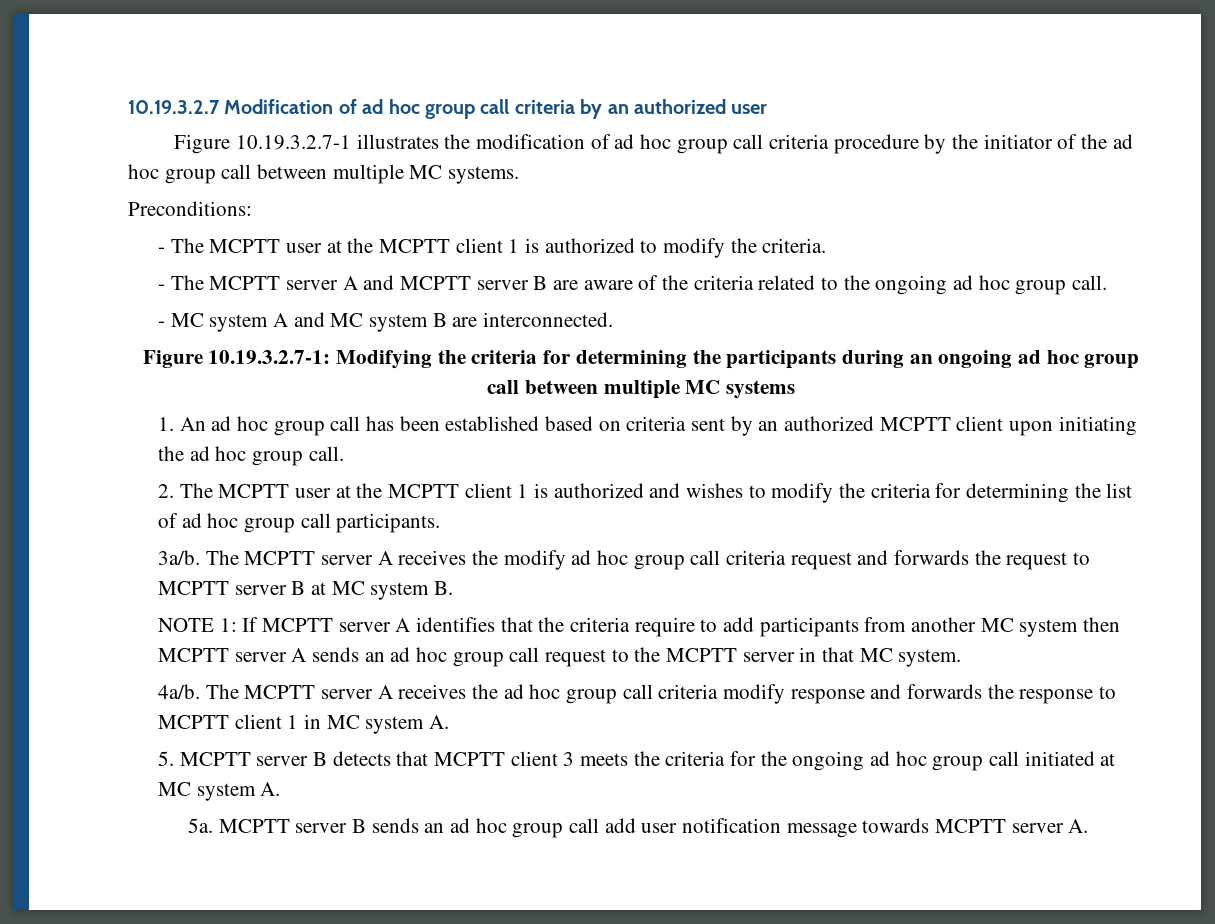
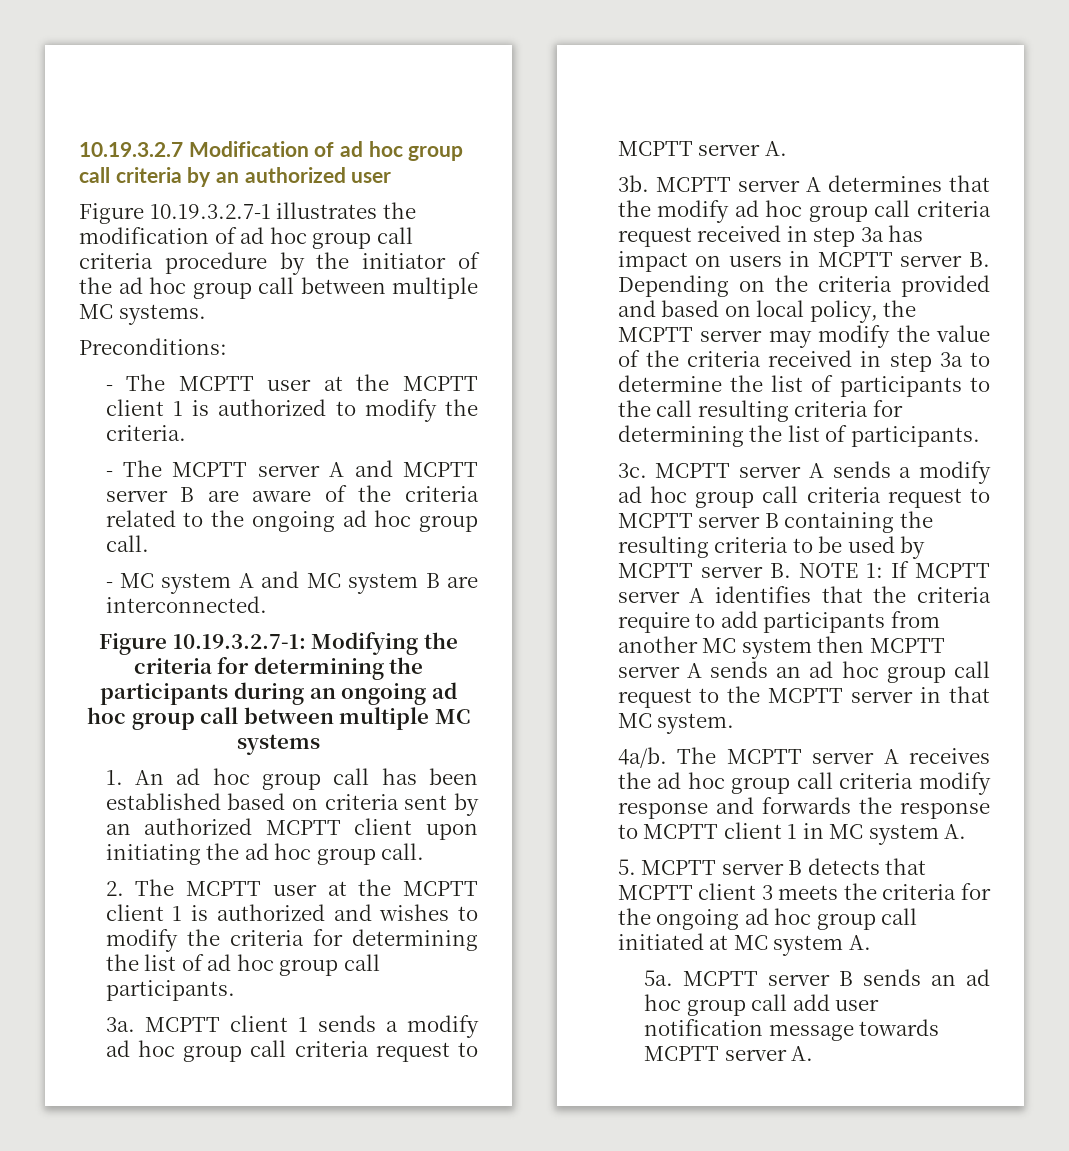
- 3a/b. The MCPTT server A receives the modify ad hoc group call criteria request and forwards the request to MCPTT server B at MC system B.
- NOTE 1: If MCPTT server A identifies that the criteria require to add participants from another MC system then MCPTT server A sends an ad hoc group call request to the MCPTT server in that MC system.
+ 3a. MCPTT client 1 sends a modify ad hoc group call criteria request to MCPTT server A.
+ 3b. MCPTT server A determines that the modify ad hoc group call criteria request received in step 3a has impact on users in MCPTT server B. Depending on the criteria provided and based on local policy, the MCPTT server may modify the value of the criteria received in step 3a to determine the list of participants to the call resulting criteria for determining the list of participants.
+ 3c. MCPTT server A sends a modify ad hoc group call criteria request to MCPTT server B containing the resulting criteria to be used by MCPTT server B. NOTE 1: If MCPTT server A identifies that the criteria require to add participants from another MC system then MCPTT server A sends an ad hoc group call request to the MCPTT server in that MC system.

